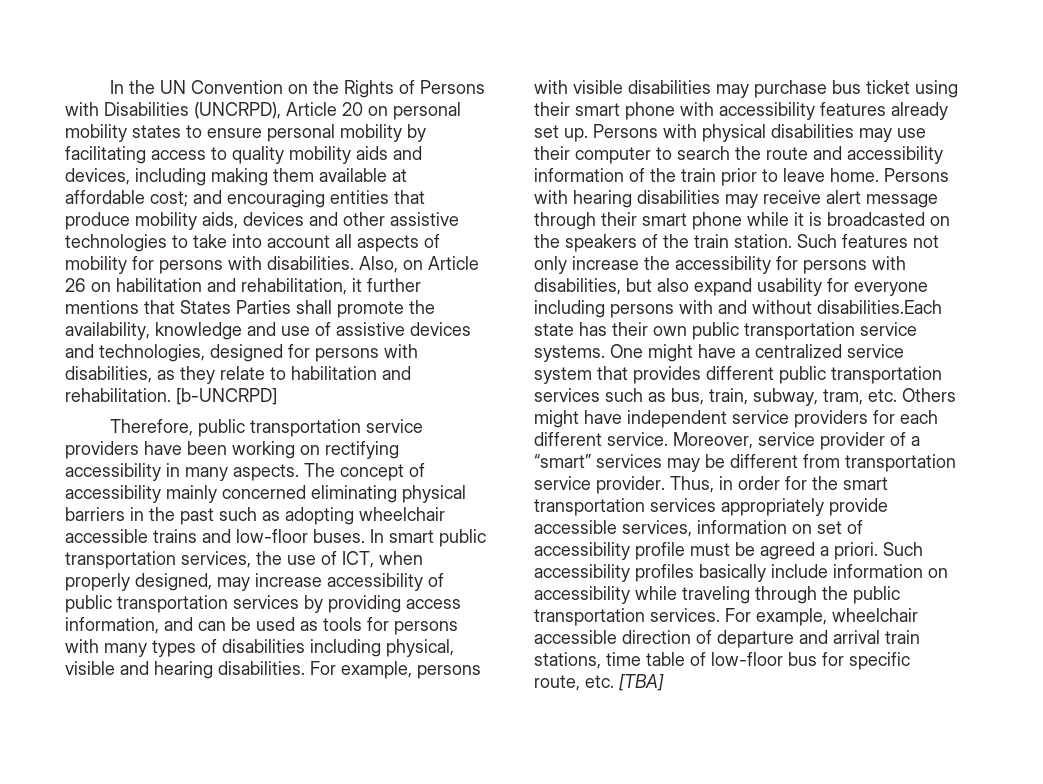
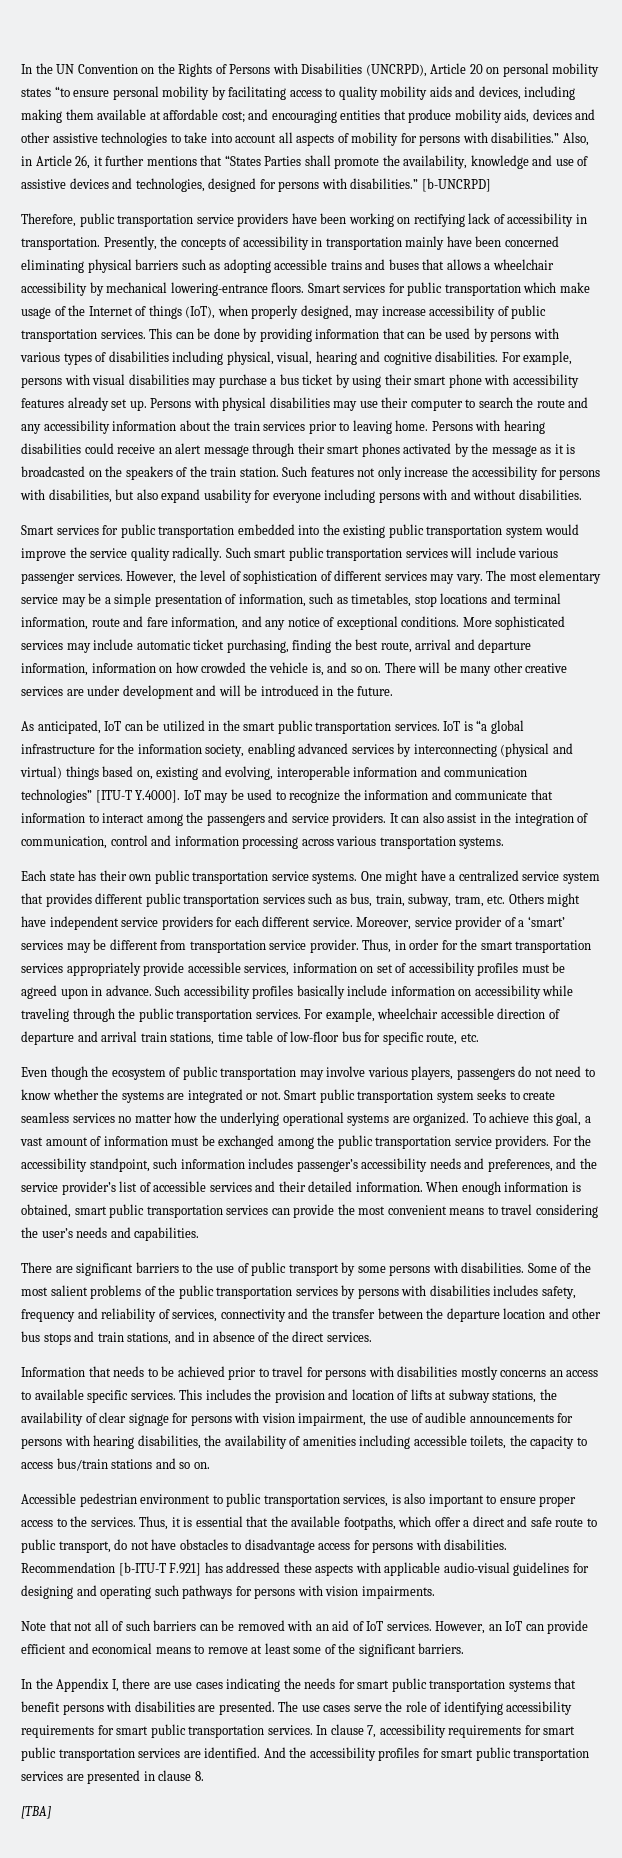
- In the UN Convention on the Rights of Persons with Disabilities (UNCRPD), Article 20 on personal mobility states to ensure personal mobility by facilitating access to quality mobility aids and devices, including making them available at affordable cost;
+ In the UN Convention on the Rights of Persons with Disabilities (UNCRPD), Article 20 on personal mobility states “to ensure personal mobility by facilitating access to quality mobility aids and devices, including making them available at affordable cost;
- and encouraging entities that produce mobility aids, devices and other assistive technologies to take into account all aspects of mobility for persons with disabilities. Also, on Article 26 on habilitation and rehabilitation, it further mentions that States Parties shall promote the availability, knowledge and use of assistive devices and technologies, designed for persons with disabilities, as they relate to habilitation and rehabilitation.
+ and encouraging entities that produce mobility aids, devices and other assistive technologies to take into account all aspects of mobility for persons with disabilities.” Also, in Article 26, it further mentions that “States Parties shall promote the availability, knowledge and use of assistive devices and technologies, designed for persons with disabilities.”
- Therefore, public transportation service providers have been working on rectifying accessibility in many aspects. The concept of accessibility mainly concerned eliminating physical barriers in the past such as adopting wheelchair accessible trains and low-floor buses. In smart public transportation services, the use of ICT, when properly designed, may increase accessibility of public transportation services by providing access information, and can be used as tools for persons with many types of disabilities including physical, visible and hearing disabilities.
+ Therefore, public transportation service providers have been working on rectifying lack of accessibility in transportation. Presently, the concepts of accessibility in transportation mainly have been concerned eliminating physical barriers such as adopting accessible trains and buses that allows a wheelchair accessibility by mechanical lowering-entrance floors. Smart services for public transportation which make usage of the Internet of things (IoT), when properly designed, may increase accessibility of public transportation services. This can be done by providing information that can be used by persons with various types of disabilities including physical, visual, hearing and cognitive disabilities.
- For example, persons with visible disabilities may purchase bus ticket using their smart phone with accessibility features already set up.
+ For example, persons with visual disabilities may purchase a bus ticket by using their smart phone with accessibility features already set up.
- Persons with physical disabilities may use their computer to search the route and accessibility information of the train prior to leave home.
+ Persons with physical disabilities may use their computer to search the route and any accessibility information about the train services prior to leaving home.
- Persons with hearing disabilities may receive alert message through their smart phone while it is broadcasted on the speakers of the train station.
+ Persons with hearing disabilities could receive an alert message through their smart phones activated by the message as it is broadcasted on the speakers of the train station.
- Such features not only increase the accessibility for persons with disabilities, but also expand usability for everyone including persons with and without disabilities.Each state has their own public transportation service systems.
+ Such features not only increase the accessibility for persons with disabilities, but also expand usability for everyone including persons with and without disabilities.
+ Smart services for public transportation embedded into the existing public transportation system would improve the service quality radically. Such smart public transportation services will include various passenger services. However, the level of sophistication of different services may vary. The most elementary service may be a simple presentation of information, such as timetables, stop locations and terminal information, route and fare information, and any notice of exceptional conditions. More sophisticated services may include automatic ticket purchasing, finding the best route, arrival and departure information, information on how crowded the vehicle is, and so on. There will be many other creative services are under development and will be introduced in the future.
+ As anticipated, IoT can be utilized in the smart public transportation services. IoT is “a global infrastructure for the information society, enabling advanced services by interconnecting (physical and virtual) things based on, existing and evolving, interoperable information and communication technologies” [ITU-T Y.4000]. IoT may be used to recognize the information and communicate that information to interact among the passengers and service providers. It can also assist in the integration of communication, control and information processing across various transportation systems.
+ Each state has their own public transportation service systems.
- Moreover, service provider of a “smart” services may be different from transportation service provider.
+ Moreover, service provider of a ‘smart’ services may be different from transportation service provider.
- Thus, in order for the smart transportation services appropriately provide accessible services, information on set of accessibility profile must be agreed a priori.
+ Thus, in order for the smart transportation services appropriately provide accessible services, information on set of accessibility profiles must be agreed upon in advance.
- For example, wheelchair accessible direction of departure and arrival train stations, time table of low-floor bus for specific route, etc. [TBA]
+ For example, wheelchair accessible direction of departure and arrival train stations, time table of low-floor bus for specific route, etc.
+ Even though the ecosystem of public transportation may involve various players, passengers do not need to know whether the systems are integrated or not. Smart public transportation system seeks to create seamless services no matter how the underlying operational systems are organized. To achieve this goal, a vast amount of information must be exchanged among the public transportation service providers. For the accessibility standpoint, such information includes passenger’s accessibility needs and preferences, and the service provider’s list of accessible services and their detailed information. When enough information is obtained, smart public transportation services can provide the most convenient means to travel considering the user’s needs and capabilities.
+ There are significant barriers to the use of public transport by some persons with disabilities. Some of the most salient problems of the public transportation services by persons with disabilities includes safety, frequency and reliability of services, connectivity and the transfer between the departure location and other bus stops and train stations, and in absence of the direct services.
+ Information that needs to be achieved prior to travel for persons with disabilities mostly concerns an access to available specific services. This includes the provision and location of lifts at subway stations, the availability of clear signage for persons with vision impairment, the use of audible announcements for persons with hearing disabilities, the availability of amenities including accessible toilets, the capacity to access bus/train stations and so on.
+ Accessible pedestrian environment to public transportation services, is also important to ensure proper access to the services. Thus, it is essential that the available footpaths, which offer a direct and safe route to public transport, do not have obstacles to disadvantage access for persons with disabilities. Recommendation [b-ITU-T F.921] has addressed these aspects with applicable audio-visual guidelines for designing and operating such pathways for persons with vision impairments.
+ Note that not all of such barriers can be removed with an aid of IoT services. However, an IoT can provide efficient and economical means to remove at least some of the significant barriers.
+ In the Appendix I, there are use cases indicating the needs for smart public transportation systems that benefit persons with disabilities are presented. The use cases serve the role of identifying accessibility requirements for smart public transportation services. In clause 7, accessibility requirements for smart public transportation services are identified. And the accessibility profiles for smart public transportation services are presented in clause 8.
+ [TBA]

